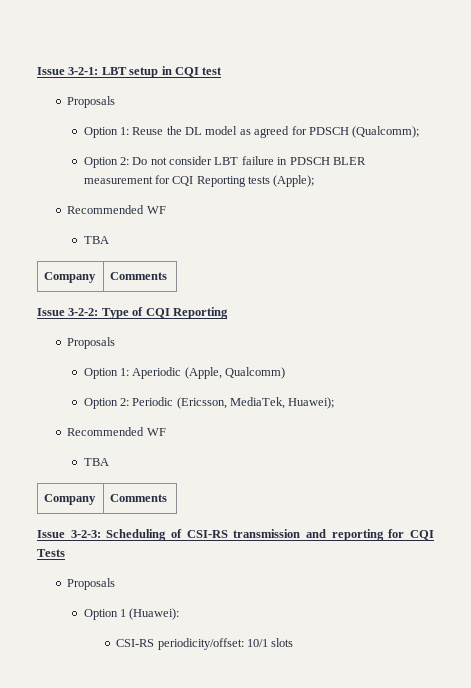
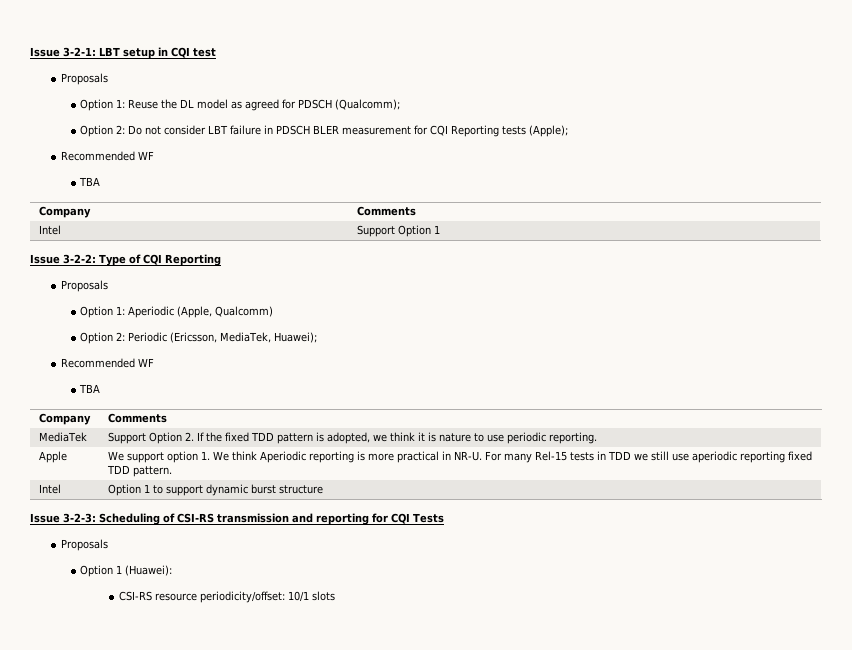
+ Intel | Support Option 1
+ MediaTek | Support Option 2. If the fixed TDD pattern is adopted, we think it is nature to use periodic reporting.
+ Apple | We support option 1. We think Aperiodic reporting is more practical in NR-U. For many Rel-15 tests in TDD we still use aperiodic reporting fixed TDD pattern.
+ Intel | Option 1 to support dynamic burst structure
- CSI-RS periodicity/offset: 10/1 slots
+ CSI-RS resource periodicity/offset: 10/1 slots

